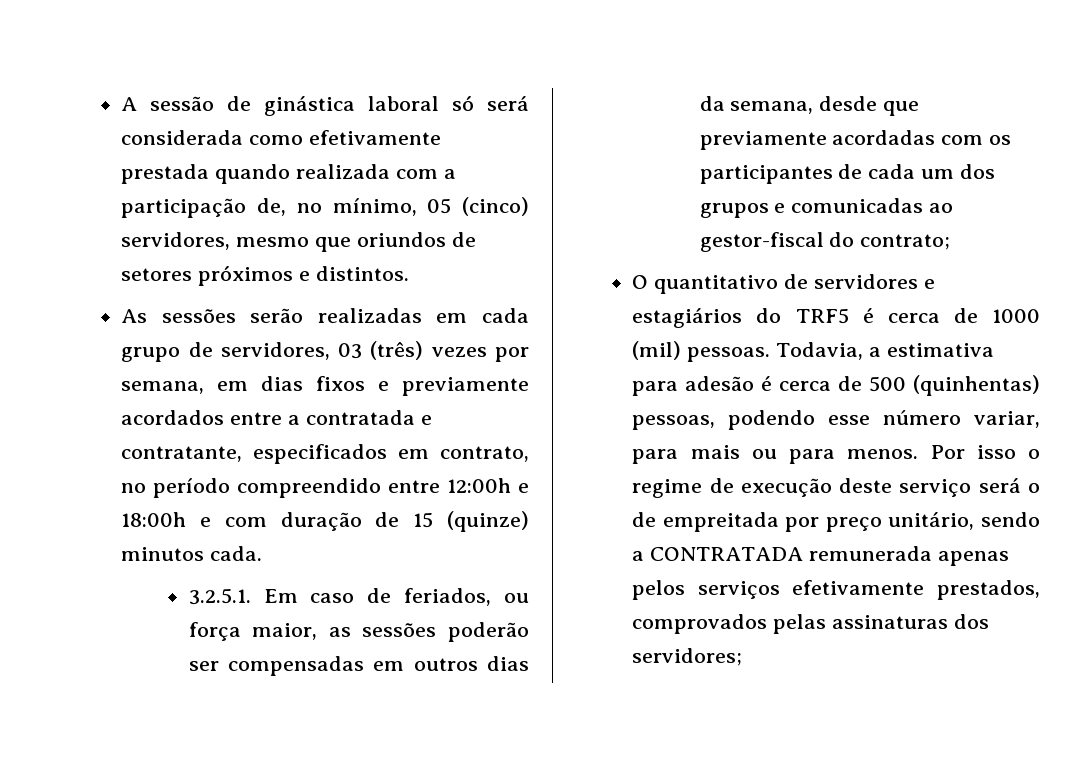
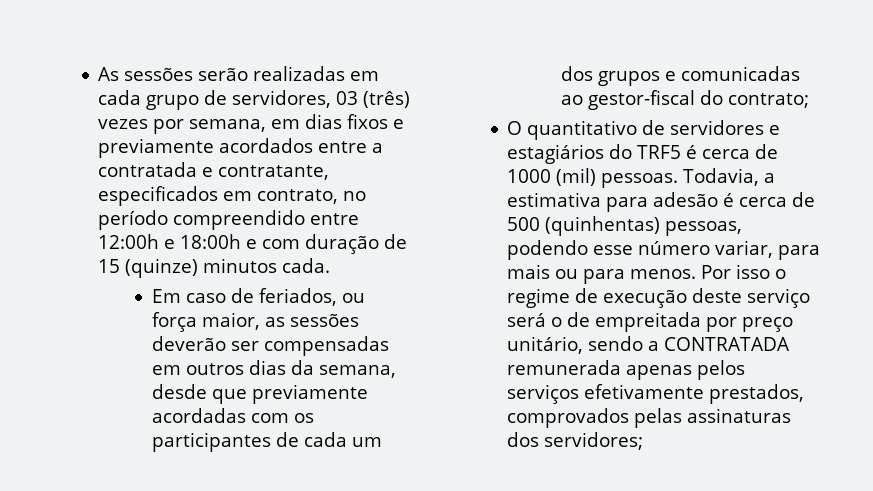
- A sessão de ginástica laboral só será considerada como efetivamente prestada quando realizada com a participação de, no mínimo, 05 (cinco) servidores, mesmo que oriundos de setores próximos e distintos.
- 3.2.5.1. Em caso de feriados, ou força maior, as sessões poderão ser compensadas em outros dias da semana, desde que previamente acordadas com os participantes de cada um dos grupos e comunicadas ao gestor-fiscal do contrato;
+ Em caso de feriados, ou força maior, as sessões deverão ser compensadas em outros dias da semana, desde que previamente acordadas com os participantes de cada um dos grupos e comunicadas ao gestor-fiscal do contrato;

